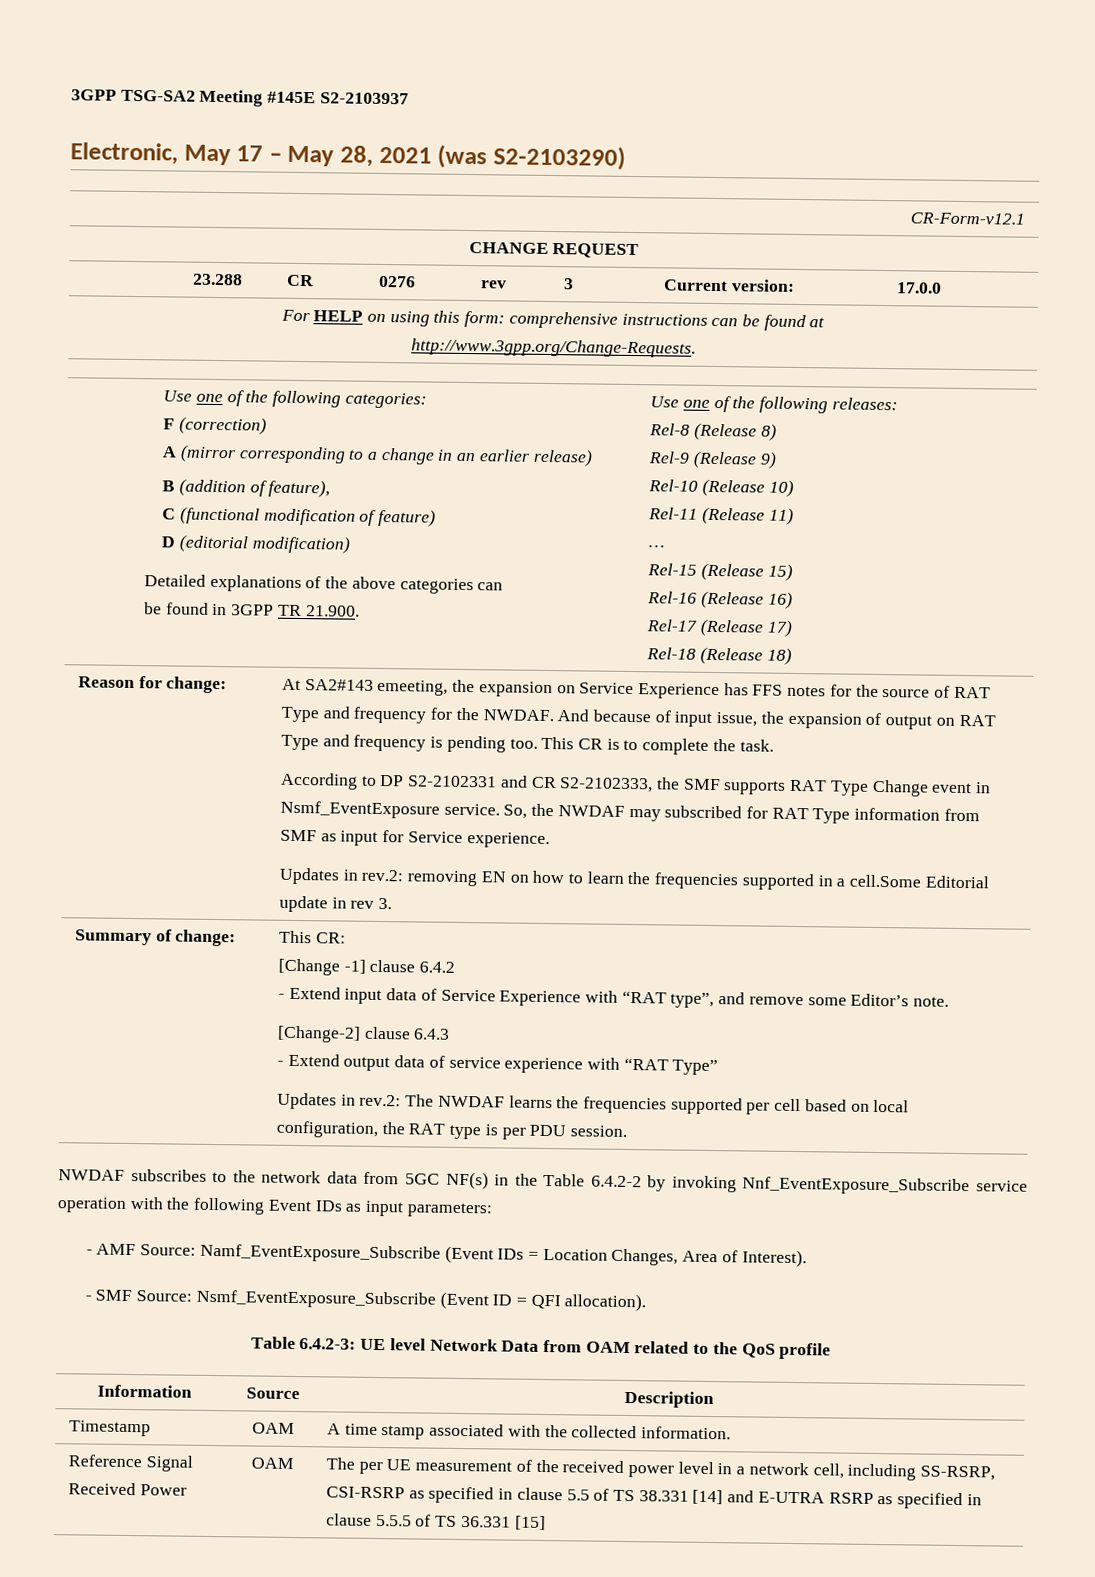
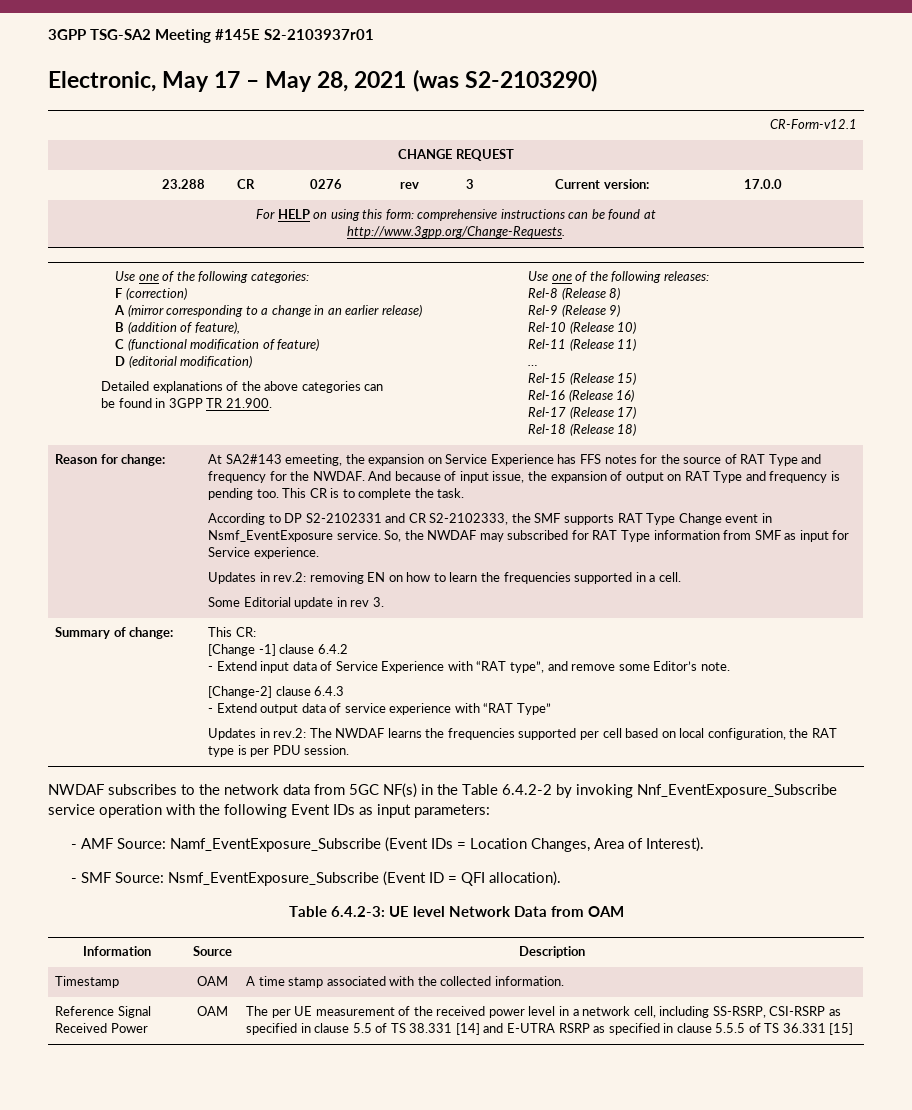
- 3GPP TSG-SA2 Meeting #145E S2-2103937
+ 3GPP TSG-SA2 Meeting #145E S2-2103937r01
- Updates in rev.2: removing EN on how to learn the frequencies supported in a cell.Some Editorial update in rev 3.
+ Updates in rev.2: removing EN on how to learn the frequencies supported in a cell.
+ Some Editorial update in rev 3.
- Table 6.4.2-3: UE level Network Data from OAM related to the QoS profile
+ Table 6.4.2-3: UE level Network Data from OAM

